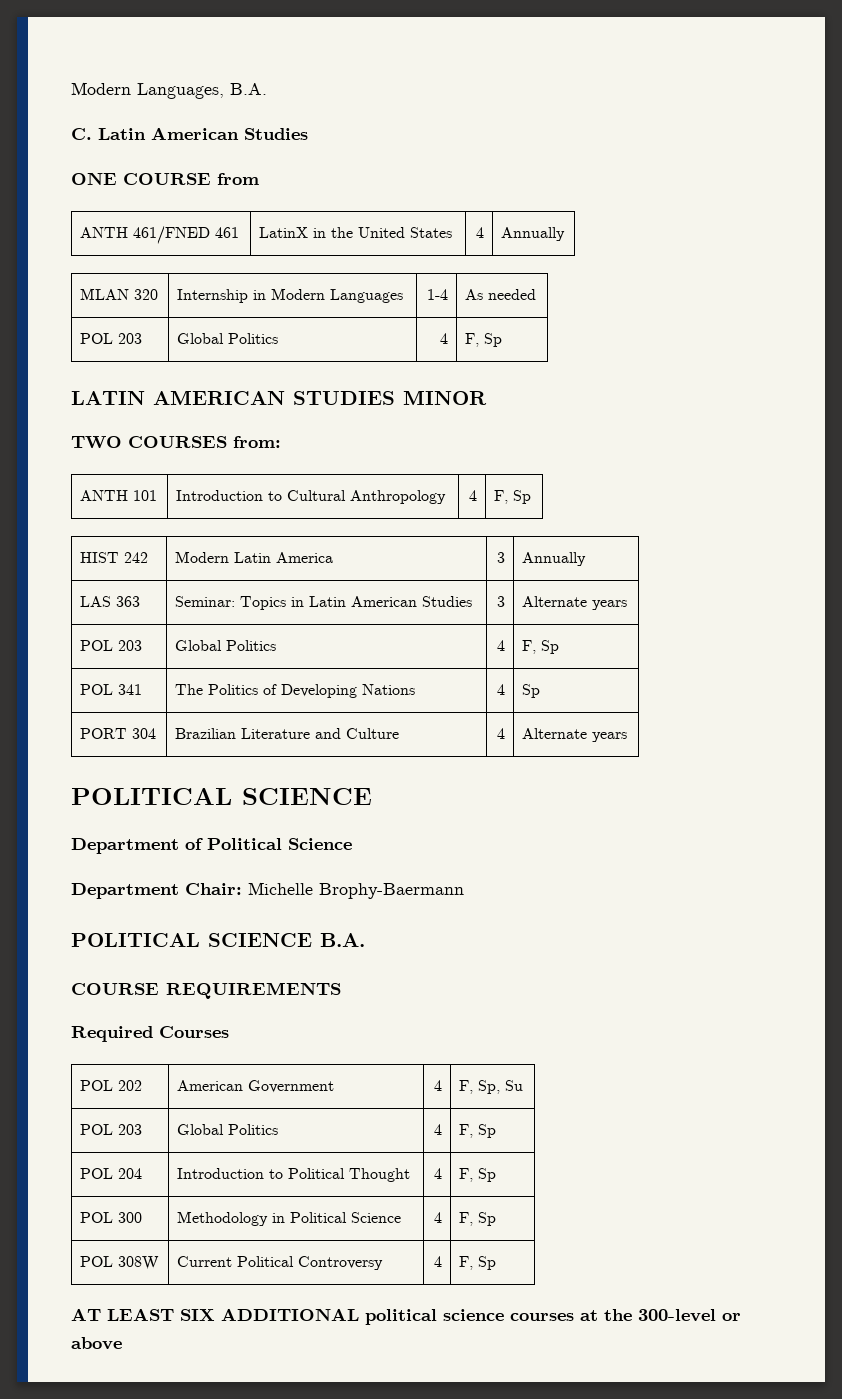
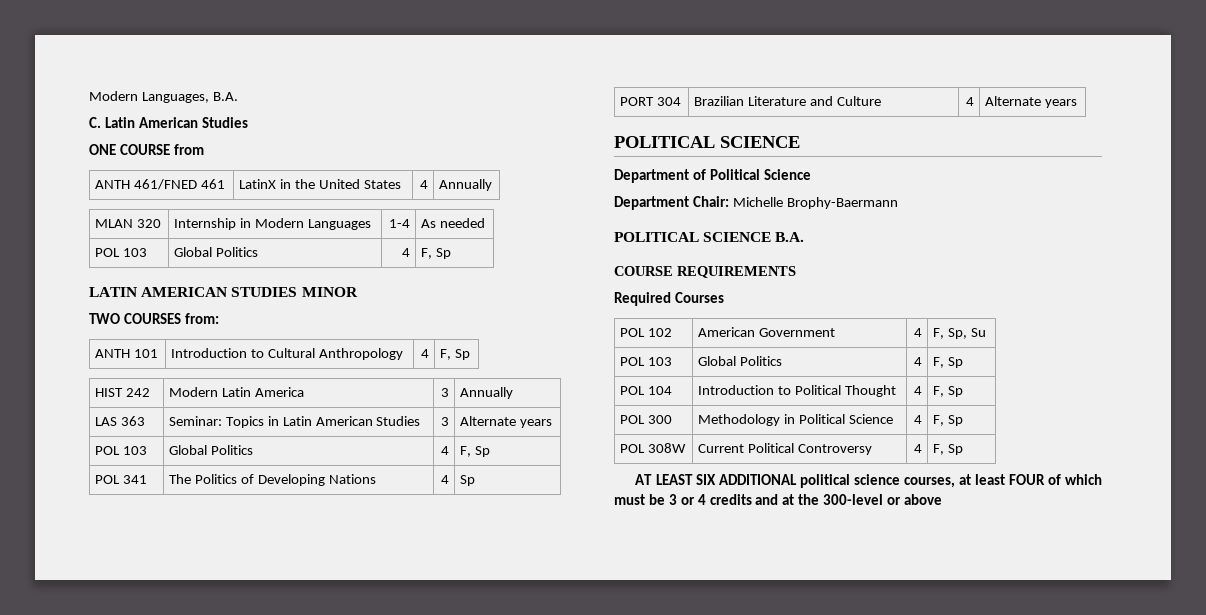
  MLAN 320 | Internship in Modern Languages | 1-4 | As needed
- POL 203 | Global Politics | 4 | F, Sp
+ POL 103 | Global Politics | 4 | F, Sp
  LAS 363 | Seminar: Topics in Latin American Studies | 3 | Alternate years
- POL 203 | Global Politics | 4 | F, Sp
+ POL 103 | Global Politics | 4 | F, Sp
- POL 202 | American Government | 4 | F, Sp, Su
- POL 203 | Global Politics | 4 | F, Sp
- POL 204 | Introduction to Political Thought | 4 | F, Sp
+ POL 102 | American Government | 4 | F, Sp, Su
+ POL 103 | Global Politics | 4 | F, Sp
+ POL 104 | Introduction to Political Thought | 4 | F, Sp
- AT LEAST SIX ADDITIONAL political science courses at the 300-level or above
+ AT LEAST SIX ADDITIONAL political science courses, at least FOUR of which must be 3 or 4 credits and at the 300-level or above

